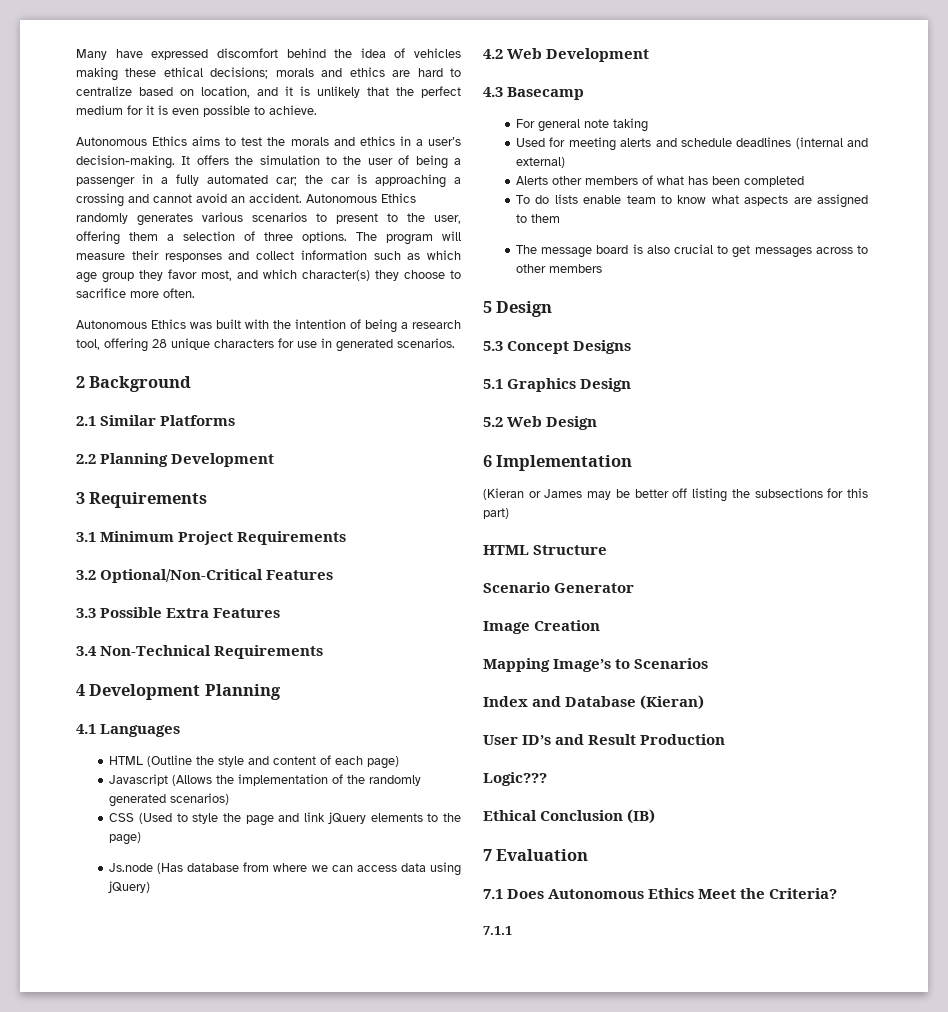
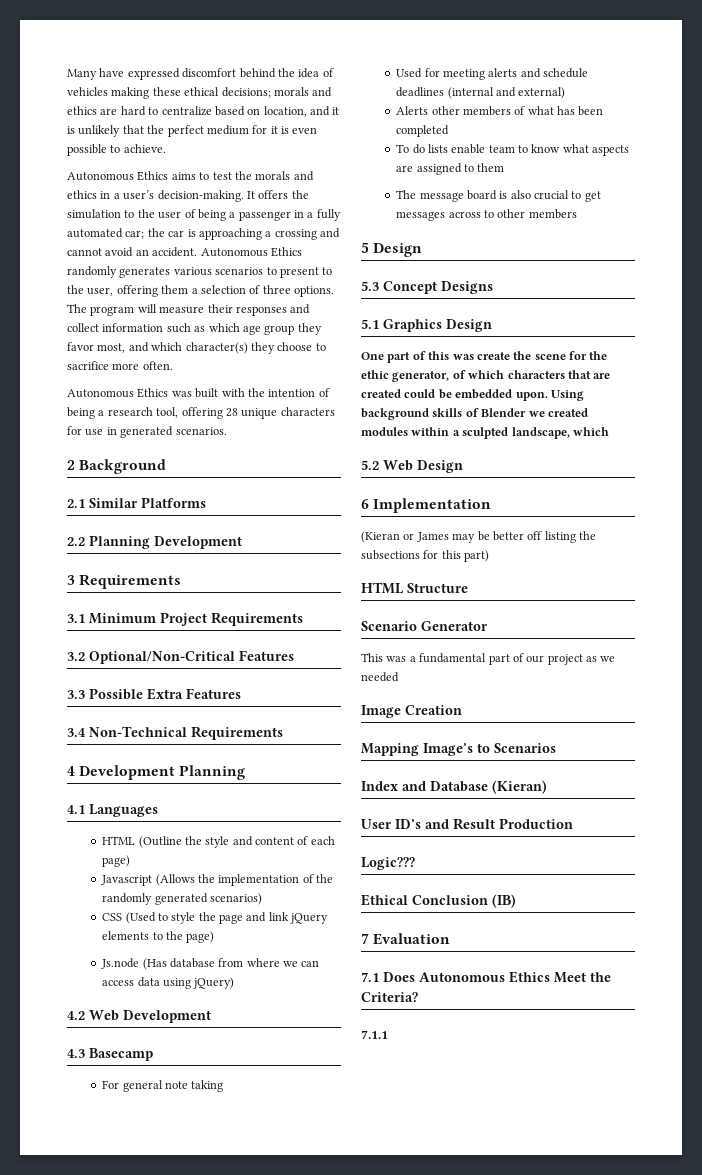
+ One part of this was create the scene for the ethic generator, of which characters that are created could be embedded upon. Using background skills of Blender we created modules within a sculpted landscape, which
+ This was a fundamental part of our project as we needed

